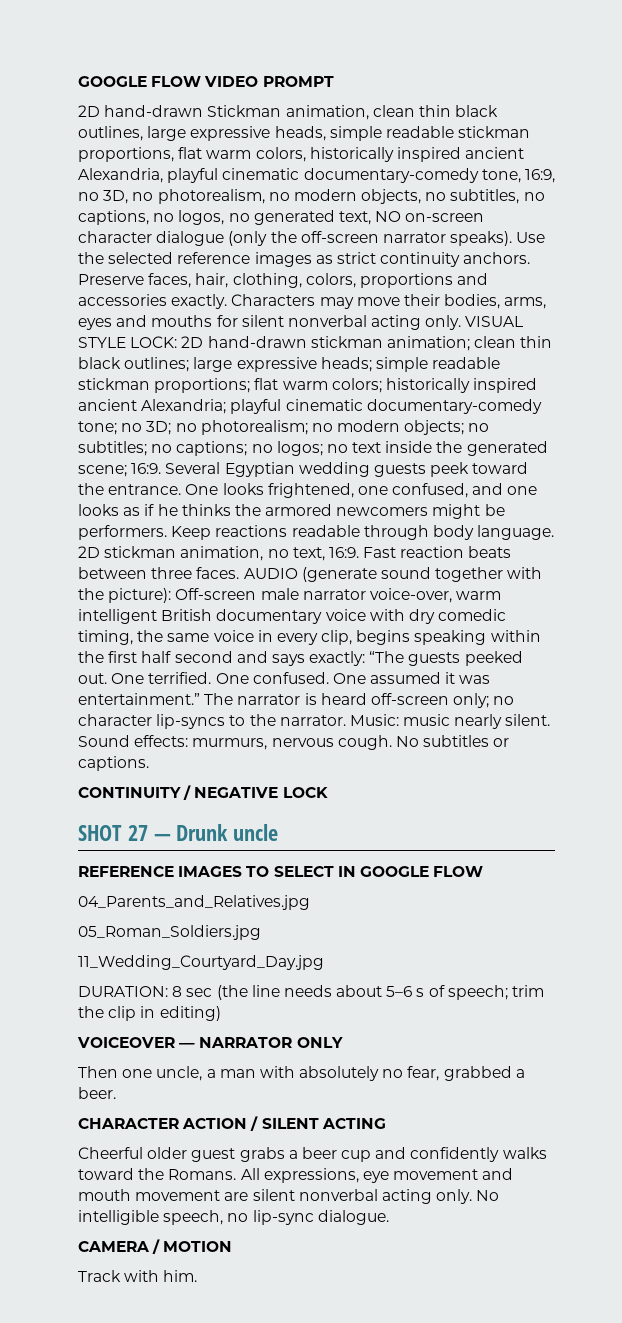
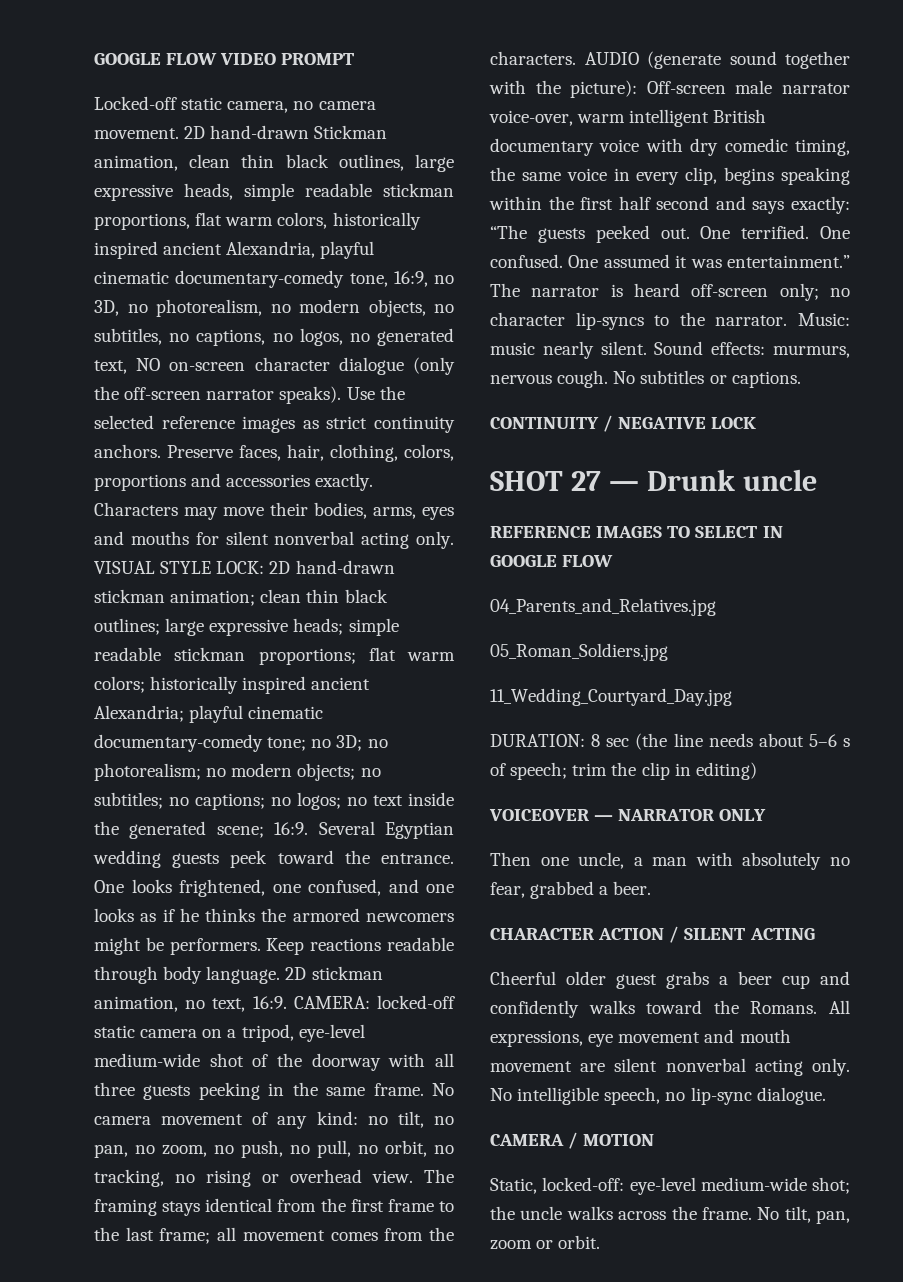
+ Locked-off static camera, no camera movement.
- Fast reaction beats between three faces.
+ CAMERA: locked-off static camera on a tripod, eye-level medium-wide shot of the doorway with all three guests peeking in the same frame. No camera movement of any kind: no tilt, no pan, no zoom, no push, no pull, no orbit, no tracking, no rising or overhead view. The framing stays identical from the first frame to the last frame; all movement comes from the characters.
- Track with him.
+ Static, locked-off: eye-level medium-wide shot; the uncle walks across the frame. No tilt, pan, zoom or orbit.

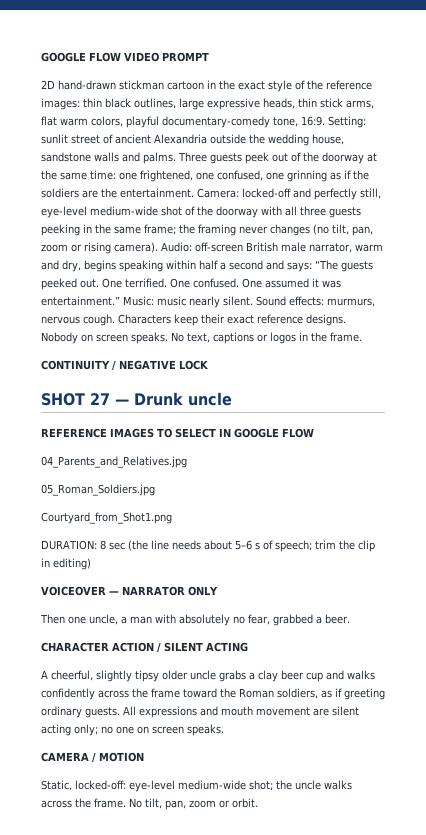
- Locked-off static camera, no camera movement. 2D hand-drawn Stickman animation, clean thin black outlines, large expressive heads, simple readable stickman proportions, flat warm colors, historically inspired ancient Alexandria, playful cinematic documentary-comedy tone, 16:9, no 3D, no photorealism, no modern objects, no subtitles, no captions, no logos, no generated text, NO on-screen character dialogue (only the off-screen narrator speaks). Use the selected reference images as strict continuity anchors. Preserve faces, hair, clothing, colors, proportions and accessories exactly. Characters may move their bodies, arms, eyes and mouths for silent nonverbal acting only. VISUAL STYLE LOCK: 2D hand-drawn stickman animation; clean thin black outlines; large expressive heads; simple readable stickman proportions; flat warm colors; historically inspired ancient Alexandria; playful cinematic documentary-comedy tone; no 3D; no photorealism; no modern objects; no subtitles; no captions; no logos; no text inside the generated scene; 16:9. Several Egyptian wedding guests peek toward the entrance. One looks frightened, one confused, and one looks as if he thinks the armored newcomers might be performers. Keep reactions readable through body language. 2D stickman animation, no text, 16:9. CAMERA: locked-off static camera on a tripod, eye-level medium-wide shot of the doorway with all three guests peeking in the same frame. No camera movement of any kind: no tilt, no pan, no zoom, no push, no pull, no orbit, no tracking, no rising or overhead view. The framing stays identical from the first frame to the last frame; all movement comes from the characters. AUDIO (generate sound together with the picture): Off-screen male narrator voice-over, warm intelligent British documentary voice with dry comedic timing, the same voice in every clip, begins speaking within the first half second and says exactly: “The guests peeked out.
+ 2D hand-drawn stickman cartoon in the exact style of the reference images: thin black outlines, large expressive heads, thin stick arms, flat warm colors, playful documentary-comedy tone, 16:9. Setting: sunlit street of ancient Alexandria outside the wedding house, sandstone walls and palms. Three guests peek out of the doorway at the same time: one frightened, one confused, one grinning as if the soldiers are the entertainment. Camera: locked-off and perfectly still, eye-level medium-wide shot of the doorway with all three guests peeking in the same frame; the framing never changes (no tilt, pan, zoom or rising camera). Audio: off-screen British male narrator, warm and dry, begins speaking within half a second and says: “The guests peeked out.
- The narrator is heard off-screen only; no character lip-syncs to the narrator.
- No subtitles or captions.
+ Characters keep their exact reference designs. Nobody on screen speaks. No text, captions or logos in the frame.
- 11_Wedding_Courtyard_Day.jpg
+ Courtyard_from_Shot1.png
- Cheerful older guest grabs a beer cup and confidently walks toward the Romans. All expressions, eye movement and mouth movement are silent nonverbal acting only. No intelligible speech, no lip-sync dialogue.
+ A cheerful, slightly tipsy older uncle grabs a clay beer cup and walks confidently across the frame toward the Roman soldiers, as if greeting ordinary guests. All expressions and mouth movement are silent acting only; no one on screen speaks.

